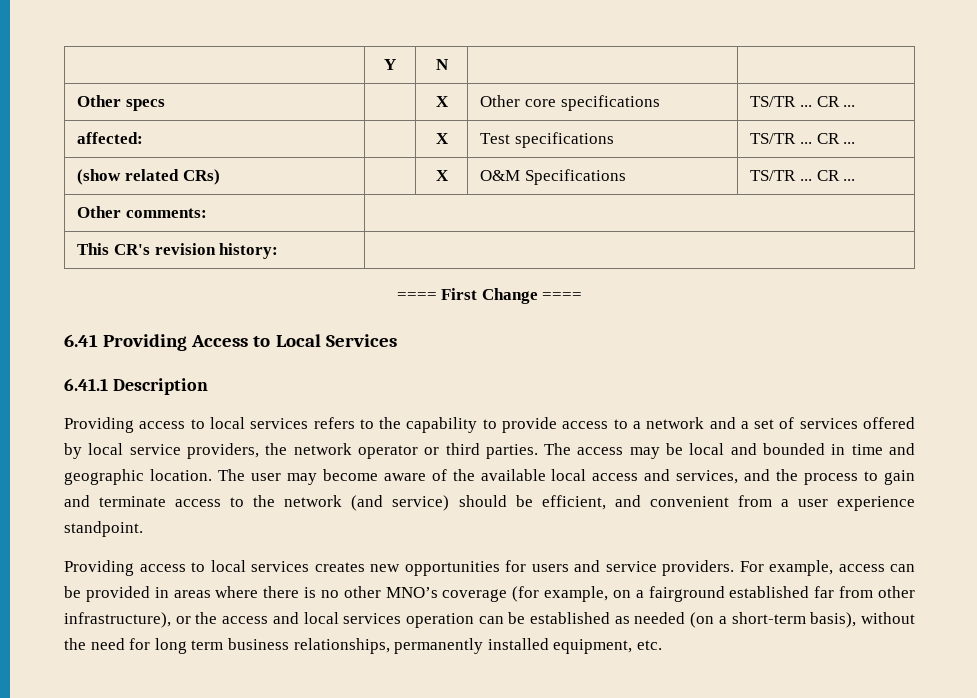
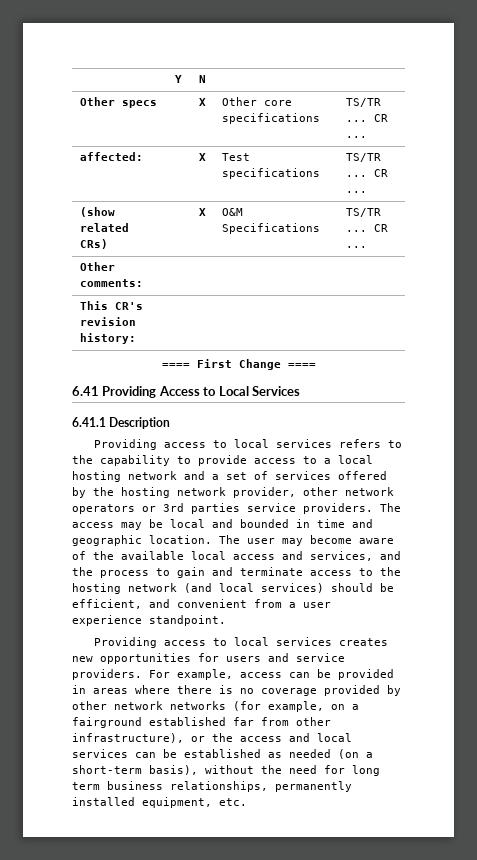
- Providing access to local services refers to the capability to provide access to a network and a set of services offered by local service providers, the network operator or third parties.
+ Providing access to local services refers to the capability to provide access to a local hosting network and a set of services offered by the hosting network provider, other network operators or 3rd parties service providers.
- The user may become aware of the available local access and services, and the process to gain and terminate access to the network (and service) should be efficient, and convenient from a user experience standpoint.
+ The user may become aware of the available local access and services, and the process to gain and terminate access to the hosting network (and local services) should be efficient, and convenient from a user experience standpoint.
- For example, access can be provided in areas where there is no other MNO’s coverage (for example, on a fairground established far from other infrastructure), or the access and local services operation can be established as needed (on a short-term basis), without the need for long term business relationships, permanently installed equipment, etc.
+ For example, access can be provided in areas where there is no coverage provided by other network networks (for example, on a fairground established far from other infrastructure), or the access and local services can be established as needed (on a short-term basis), without the need for long term business relationships, permanently installed equipment, etc.

